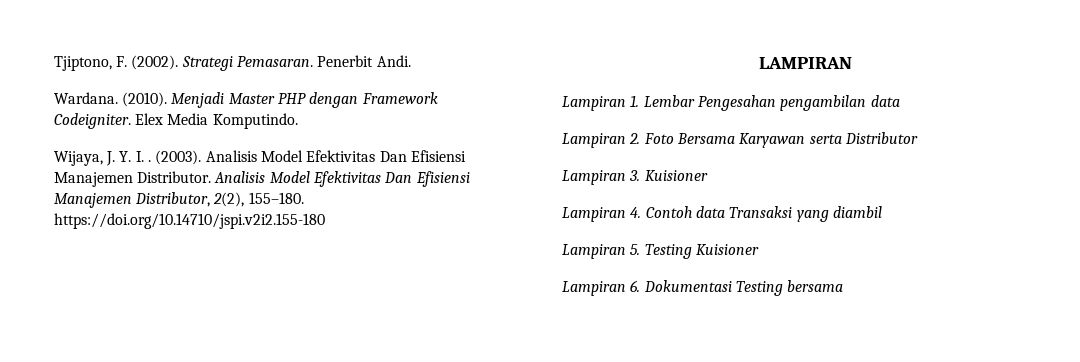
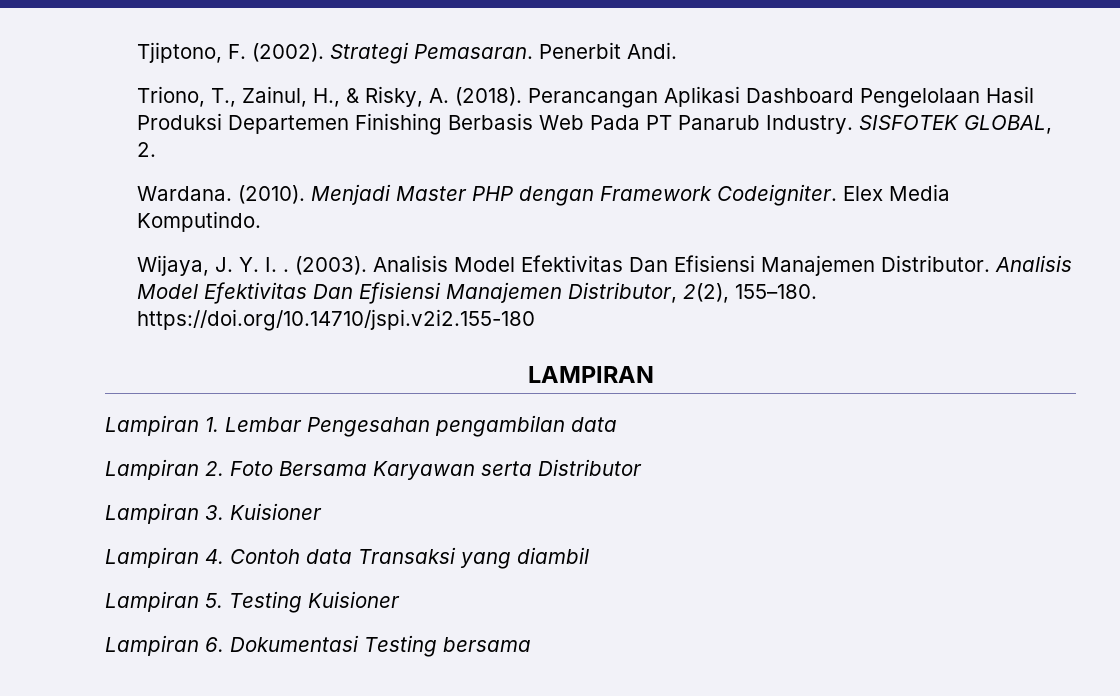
+ Triono, T., Zainul, H., & Risky, A. (2018). Perancangan Aplikasi Dashboard Pengelolaan Hasil Produksi Departemen Finishing Berbasis Web Pada PT Panarub Industry. SISFOTEK GLOBAL, 2.

